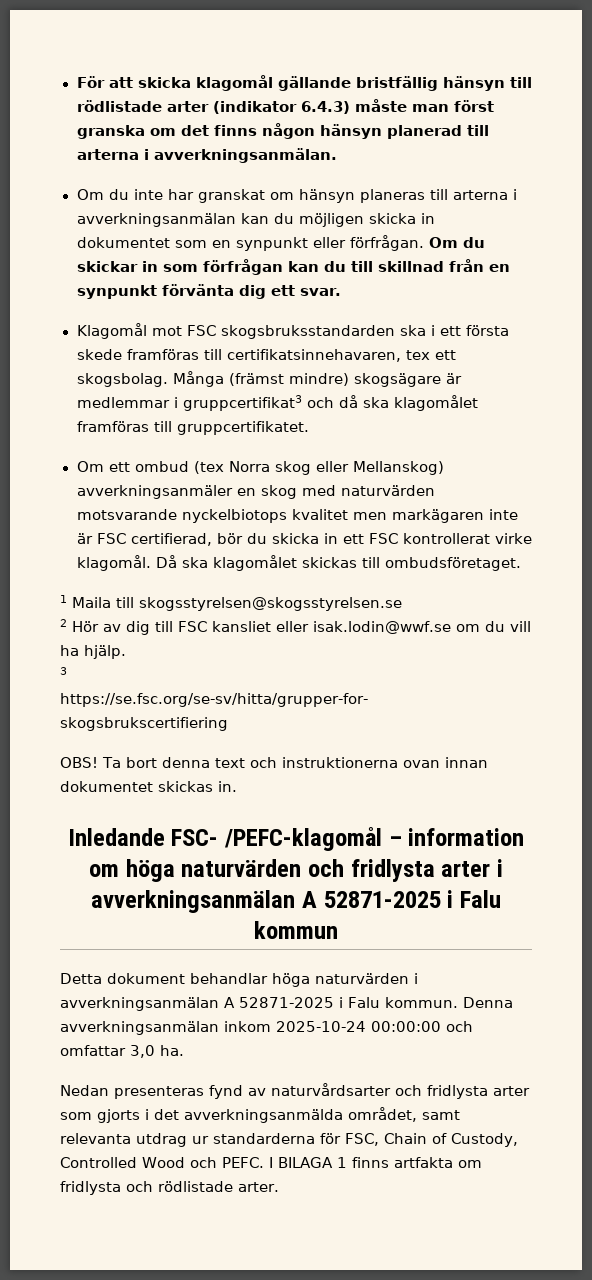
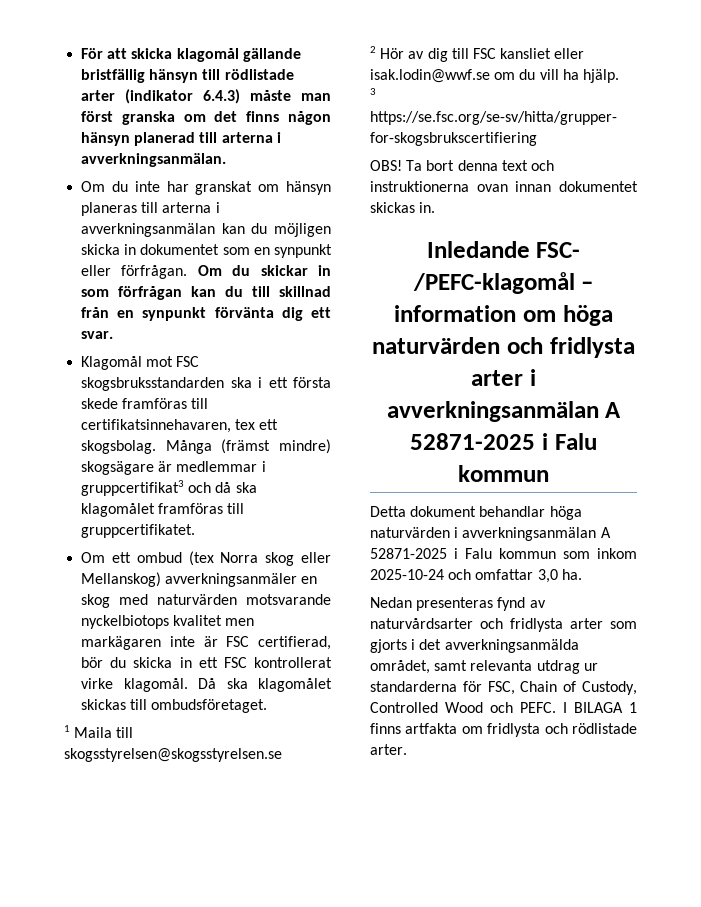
- Detta dokument behandlar höga naturvärden i avverkningsanmälan A 52871-2025 i Falu kommun. Denna avverkningsanmälan inkom 2025-10-24 00:00:00 och omfattar 3,0 ha.
+ Detta dokument behandlar höga naturvärden i avverkningsanmälan A 52871-2025 i Falu kommun som inkom 2025-10-24 och omfattar 3,0 ha.

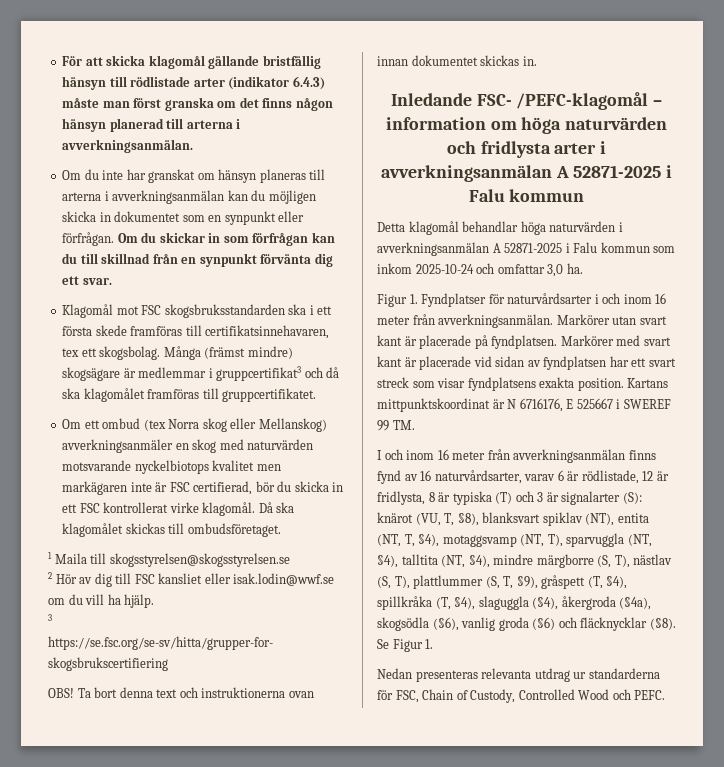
- Detta dokument behandlar höga naturvärden i avverkningsanmälan A 52871-2025 i Falu kommun som inkom 2025-10-24 och omfattar 3,0 ha.
+ Detta klagomål behandlar höga naturvärden i avverkningsanmälan A 52871-2025 i Falu kommun som inkom 2025-10-24 och omfattar 3,0 ha.
- Nedan presenteras fynd av naturvårdsarter och fridlysta arter som gjorts i det avverkningsanmälda området, samt relevanta utdrag ur standarderna för FSC, Chain of Custody, Controlled Wood och PEFC. I BILAGA 1 finns artfakta om fridlysta och rödlistade arter.
+ Figur 1. Fyndplatser för naturvårdsarter i och inom 16 meter från avverkningsanmälan. Markörer utan svart kant är placerade på fyndplatsen. Markörer med svart kant är placerade vid sidan av fyndplatsen har ett svart streck som visar fyndplatsens exakta position. Kartans mittpunktskoordinat är N 6716176, E 525667 i SWEREF 99 TM.
+ I och inom 16 meter från avverkningsanmälan finns fynd av 16 naturvårdsarter, varav 6 är rödlistade, 12 är fridlysta, 8 är typiska (T) och 3 är signalarter (S): knärot (VU, T, §8), blanksvart spiklav (NT), entita (NT, T, §4), motaggsvamp (NT, T), sparvuggla (NT, §4), talltita (NT, §4), mindre märgborre (S, T), nästlav (S, T), plattlummer (S, T, §9), gråspett (T, §4), spillkråka (T, §4), slaguggla (§4), åkergroda (§4a), skogsödla (§6), vanlig groda (§6) och fläcknycklar (§8). Se Figur 1.
+ Nedan presenteras relevanta utdrag ur standarderna för FSC, Chain of Custody, Controlled Wood och PEFC.

